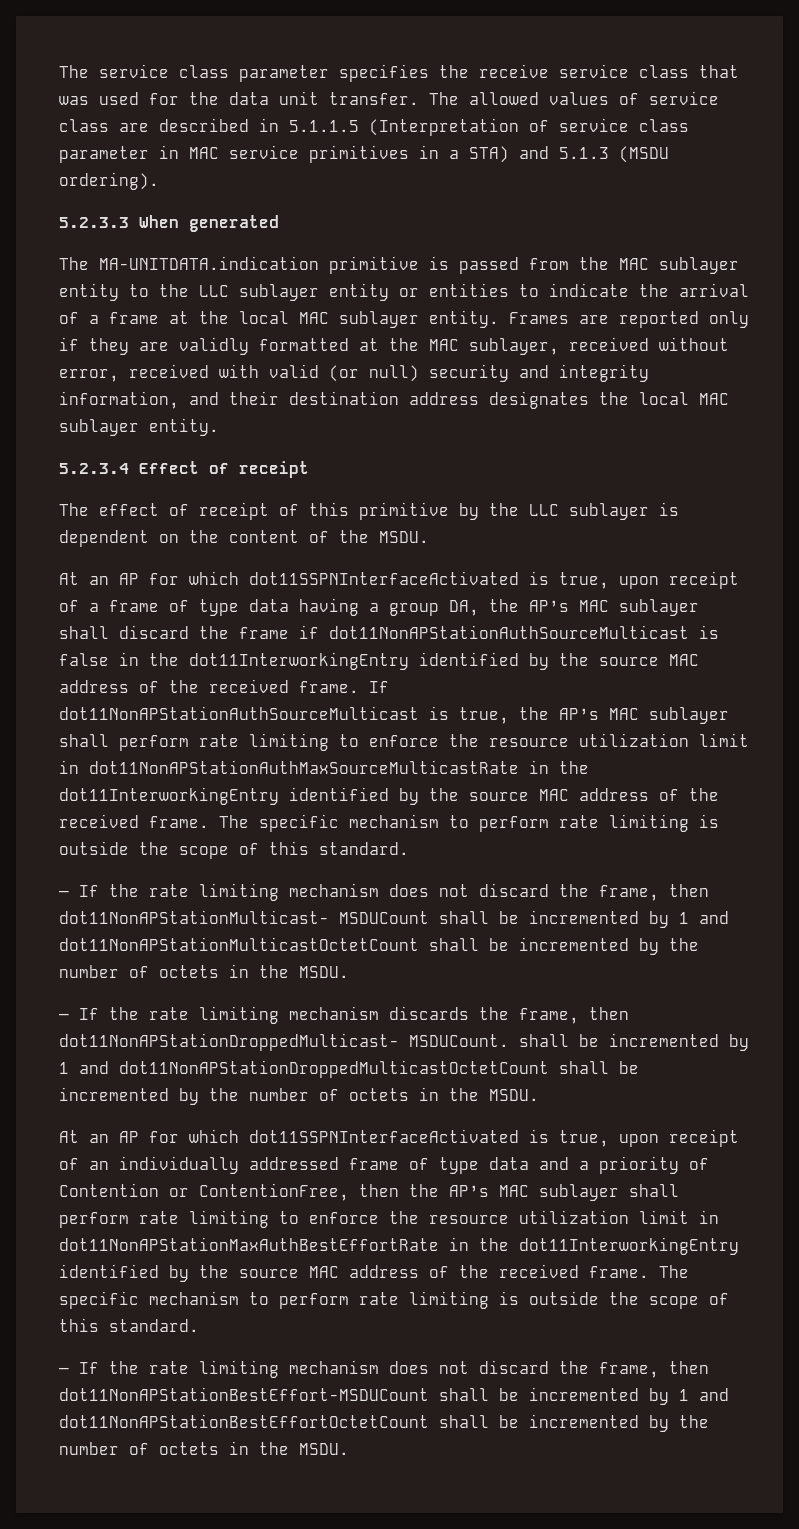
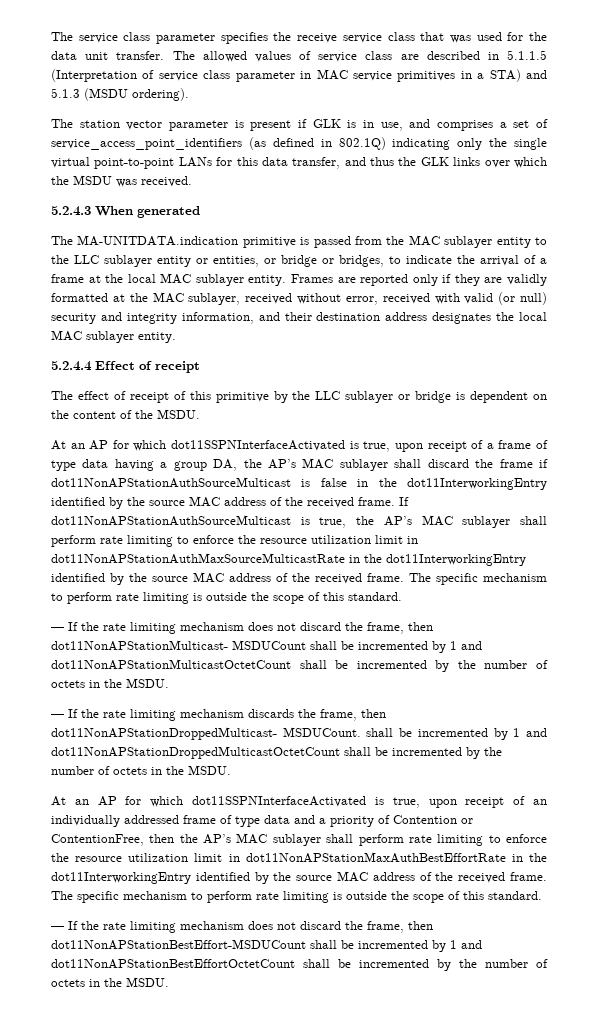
- 5.2.3.3 When generated
+ The station vector parameter is present if GLK is in use, and comprises a set of service_access_point_identifiers (as defined in 802.1Q) indicating only the single virtual point-to-point LANs for this data transfer, and thus the GLK links over which the MSDU was received.
+ 5.2.4.3 When generated
- The MA-UNITDATA.indication primitive is passed from the MAC sublayer entity to the LLC sublayer entity or entities to indicate the arrival of a frame at the local MAC sublayer entity.
+ The MA-UNITDATA.indication primitive is passed from the MAC sublayer entity to the LLC sublayer entity or entities, or bridge or bridges, to indicate the arrival of a frame at the local MAC sublayer entity.
- 5.2.3.4 Effect of receipt
+ 5.2.4.4 Effect of receipt
- The effect of receipt of this primitive by the LLC sublayer is dependent on the content of the MSDU.
+ The effect of receipt of this primitive by the LLC sublayer or bridge is dependent on the content of the MSDU.

